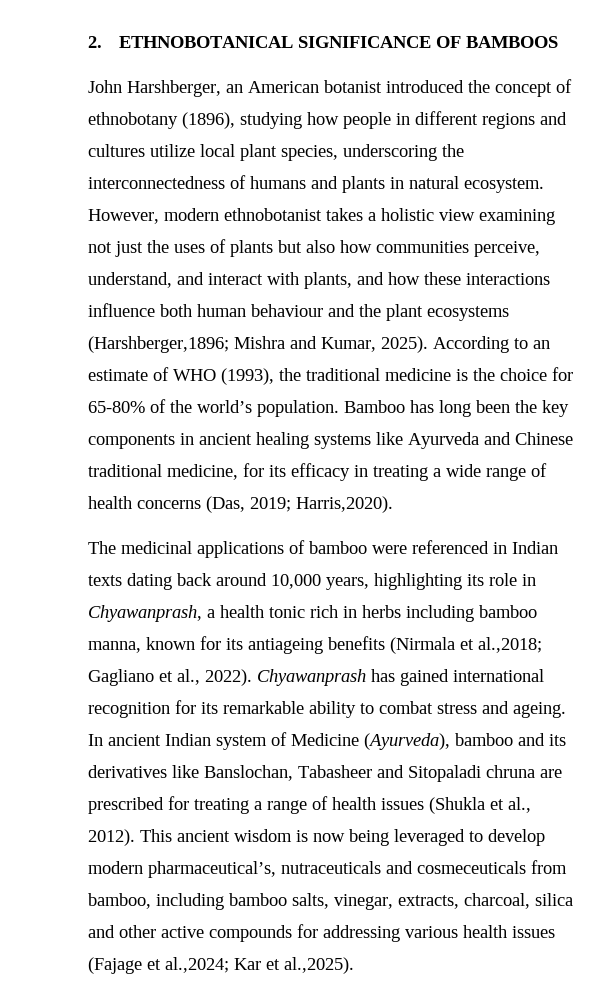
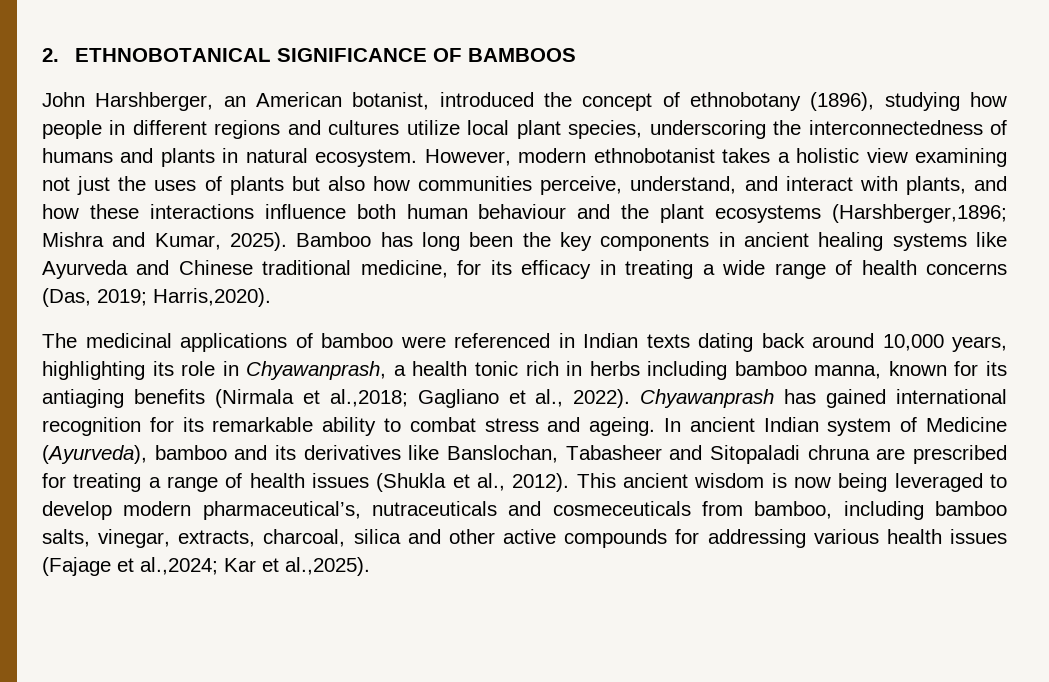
- John Harshberger, an American botanist introduced the concept of ethnobotany (1896), studying how people in different regions and cultures utilize local plant species, underscoring the interconnectedness of humans and plants in natural ecosystem.
+ John Harshberger, an American botanist, introduced the concept of ethnobotany (1896), studying how people in different regions and cultures utilize local plant species, underscoring the interconnectedness of humans and plants in natural ecosystem.
- According to an estimate of WHO (1993), the traditional medicine is the choice for 65-80% of the world’s population.
- The medicinal applications of bamboo were referenced in Indian texts dating back around 10,000 years, highlighting its role in Chyawanprash, a health tonic rich in herbs including bamboo manna, known for its antiageing benefits (Nirmala et al.,2018; Gagliano et al., 2022).
+ The medicinal applications of bamboo were referenced in Indian texts dating back around 10,000 years, highlighting its role in Chyawanprash, a health tonic rich in herbs including bamboo manna, known for its antiaging benefits (Nirmala et al.,2018; Gagliano et al., 2022).

